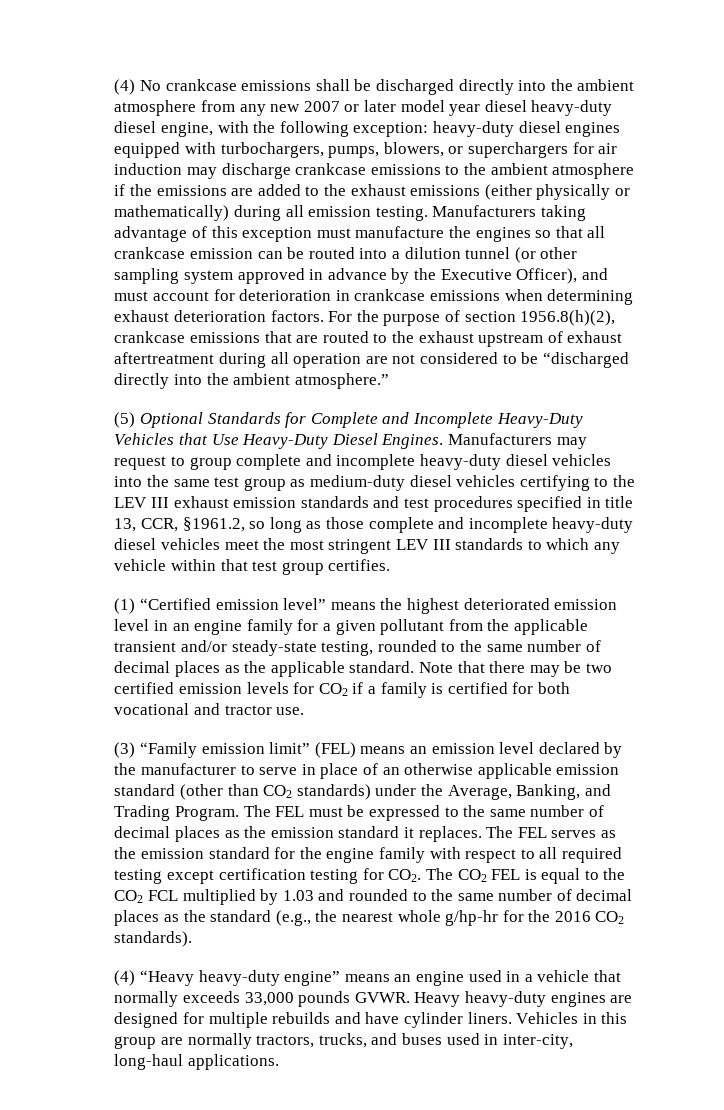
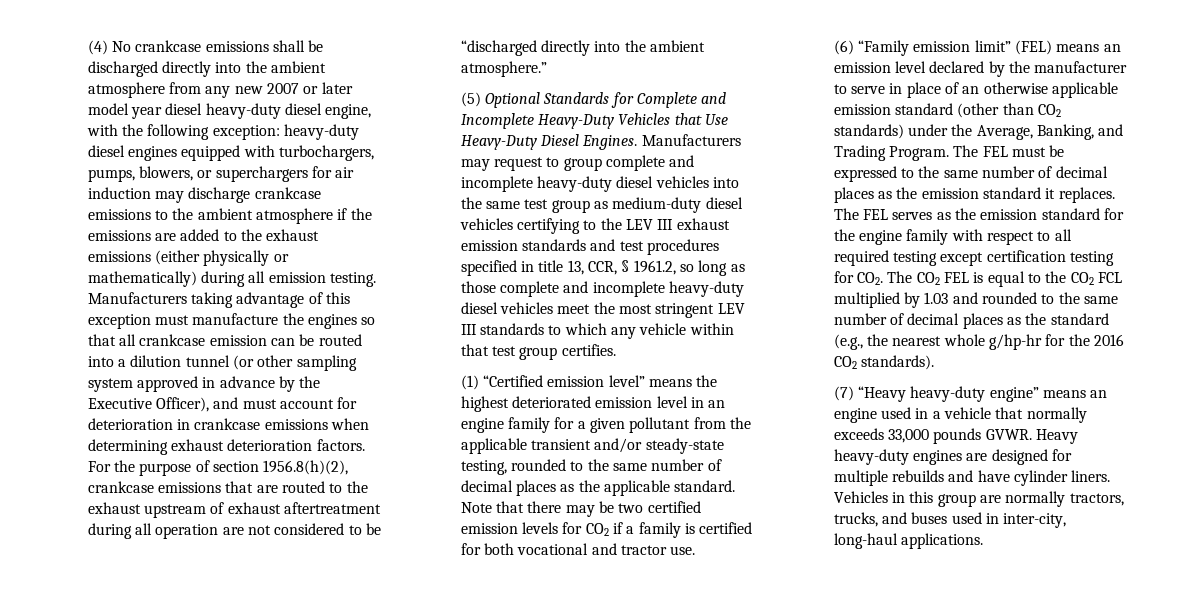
- Manufacturers may request to group complete and incomplete heavy-duty diesel vehicles into the same test group as medium-duty diesel vehicles certifying to the LEV III exhaust emission standards and test procedures specified in title 13, CCR, §1961.2, so long as those complete and incomplete heavy-duty diesel vehicles meet the most stringent LEV III standards to which any vehicle within that test group certifies.
+ Manufacturers may request to group complete and incomplete heavy-duty diesel vehicles into the same test group as medium-duty diesel vehicles certifying to the LEV III exhaust emission standards and test procedures specified in title 13, CCR, § 1961.2, so long as those complete and incomplete heavy-duty diesel vehicles meet the most stringent LEV III standards to which any vehicle within that test group certifies.
- (3) “Family emission limit” (FEL) means an emission level declared by the manufacturer to serve in place of an otherwise applicable emission standard (other than CO2 standards) under the Average, Banking, and Trading Program.
+ (6) “Family emission limit” (FEL) means an emission level declared by the manufacturer to serve in place of an otherwise applicable emission standard (other than CO2 standards) under the Average, Banking, and Trading Program.
- (4) “Heavy heavy-duty engine” means an engine used in a vehicle that normally exceeds 33,000 pounds GVWR.
+ (7) “Heavy heavy-duty engine” means an engine used in a vehicle that normally exceeds 33,000 pounds GVWR.

